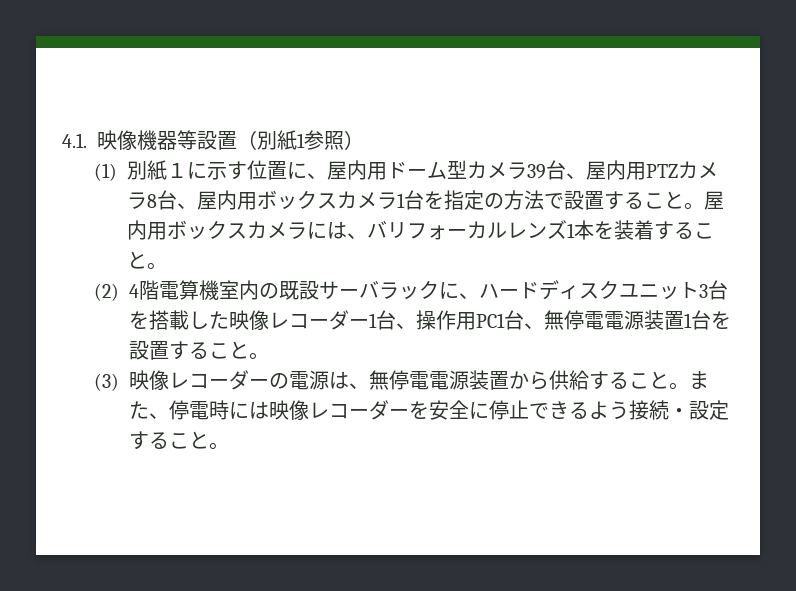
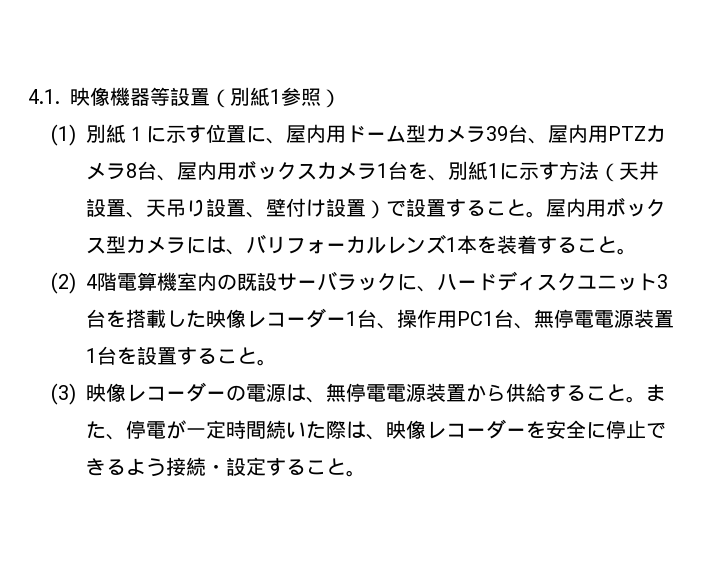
- (1)別紙１に示す位置に、屋内用ドーム型カメラ39台、屋内用PTZカメラ8台、屋内用ボックスカメラ1台を指定の方法で設置すること。
+ (1)別紙１に示す位置に、屋内用ドーム型カメラ39台、屋内用PTZカメラ8台、屋内用ボックスカメラ1台を、別紙1に示す方法（天井設置、天吊り設置、壁付け設置）で設置すること。
- 屋内用ボックスカメラには、バリフォーカルレンズ1本を装着すること。
+ 屋内用ボックス型カメラには、バリフォーカルレンズ1本を装着すること。
- また、停電時には映像レコーダーを安全に停止できるよう接続・設定すること。
+ また、停電が一定時間続いた際は、映像レコーダーを安全に停止できるよう接続・設定すること。

